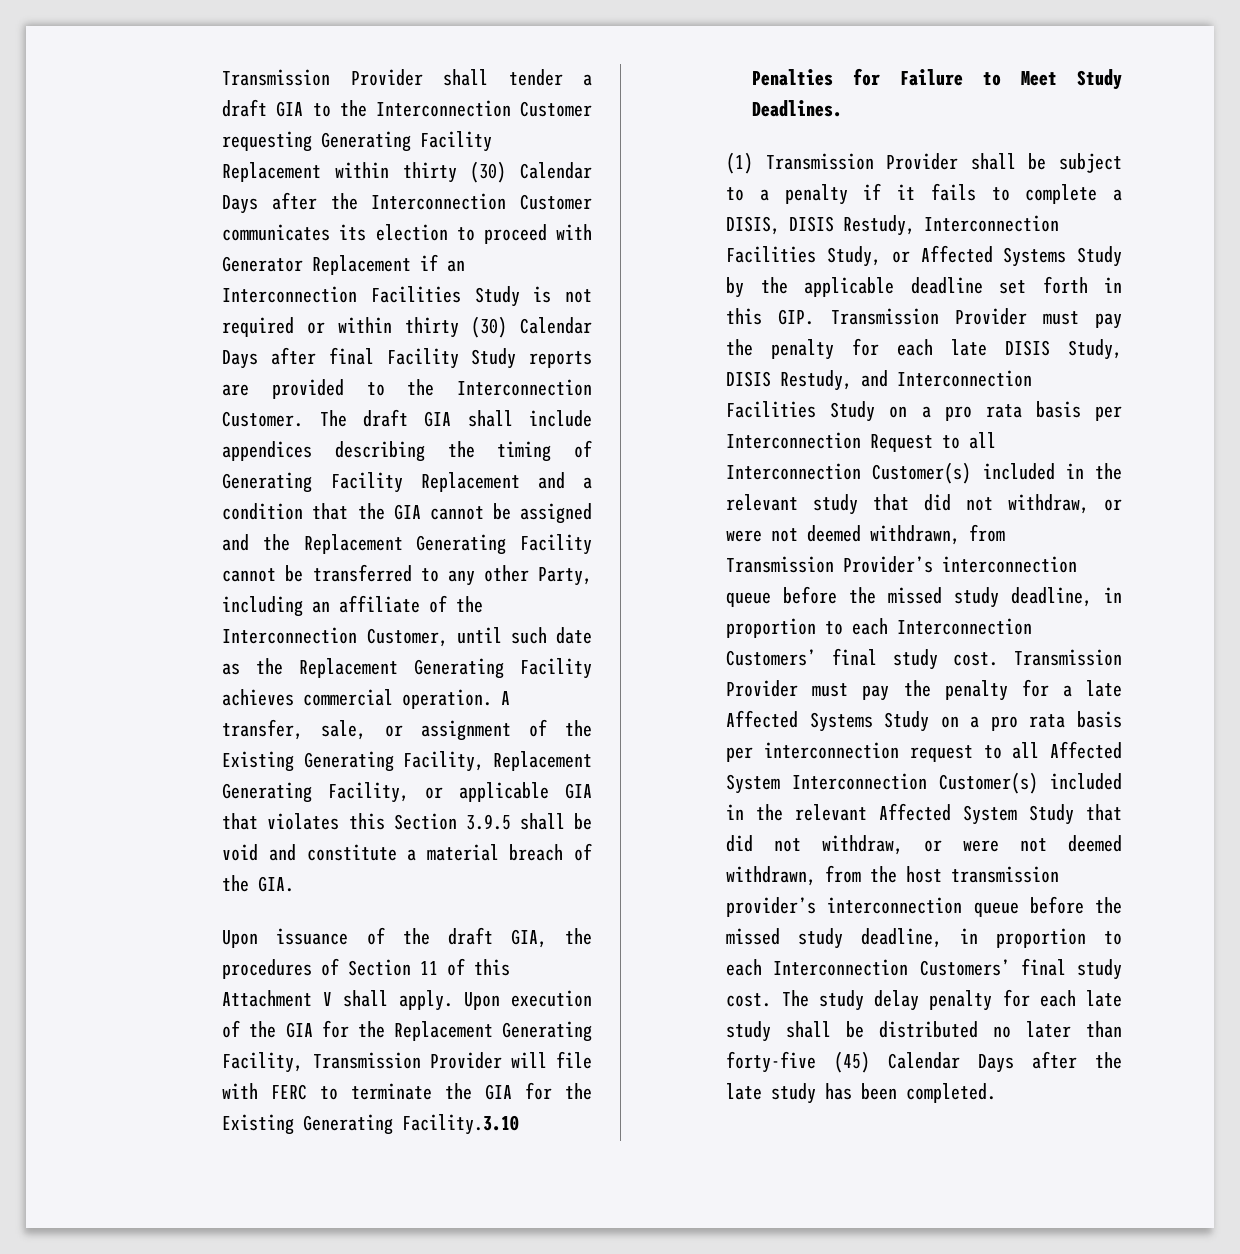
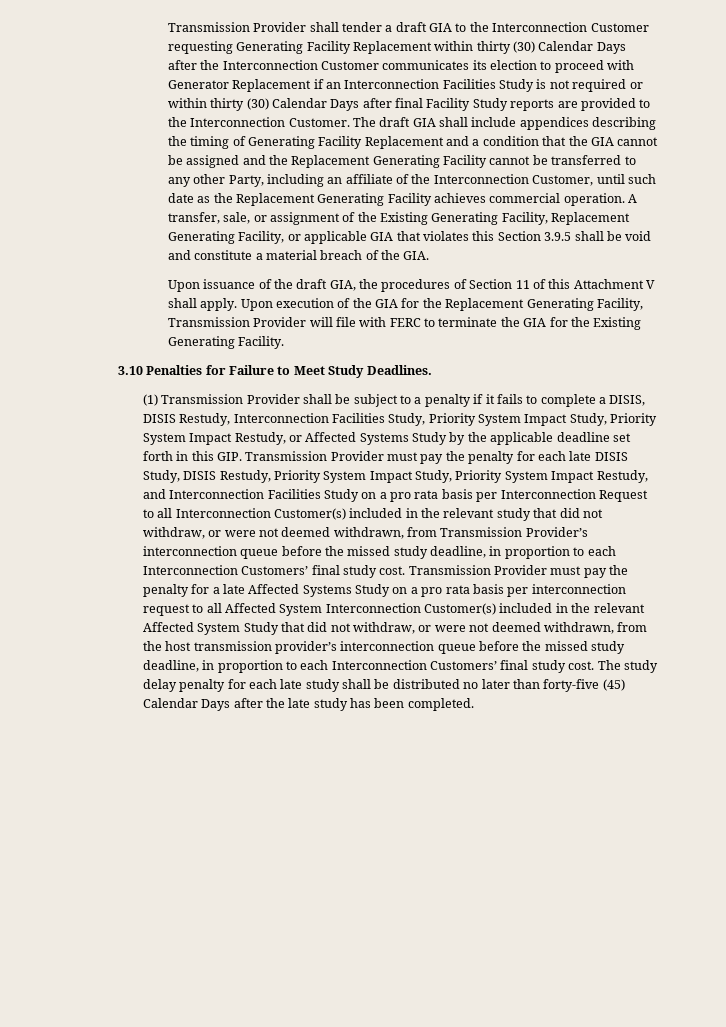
- Upon execution of the GIA for the Replacement Generating Facility, Transmission Provider will file with FERC to terminate the GIA for the Existing Generating Facility.3.10 Penalties for Failure to Meet Study Deadlines.
+ Upon execution of the GIA for the Replacement Generating Facility, Transmission Provider will file with FERC to terminate the GIA for the Existing Generating Facility.
+ 3.10 Penalties for Failure to Meet Study Deadlines.
- (1) Transmission Provider shall be subject to a penalty if it fails to complete a DISIS, DISIS Restudy, Interconnection Facilities Study, or Affected Systems Study by the applicable deadline set forth in this GIP. Transmission Provider must pay the penalty for each late DISIS Study, DISIS Restudy, and Interconnection Facilities Study on a pro rata basis per Interconnection Request to all Interconnection Customer(s) included in the relevant study that did not withdraw, or were not deemed withdrawn, from Transmission Provider’s interconnection queue before the missed study deadline, in proportion to each Interconnection Customers’ final study cost.
+ (1) Transmission Provider shall be subject to a penalty if it fails to complete a DISIS, DISIS Restudy, Interconnection Facilities Study, Priority System Impact Study, Priority System Impact Restudy, or Affected Systems Study by the applicable deadline set forth in this GIP. Transmission Provider must pay the penalty for each late DISIS Study, DISIS Restudy, Priority System Impact Study, Priority System Impact Restudy, and Interconnection Facilities Study on a pro rata basis per Interconnection Request to all Interconnection Customer(s) included in the relevant study that did not withdraw, or were not deemed withdrawn, from Transmission Provider’s interconnection queue before the missed study deadline, in proportion to each Interconnection Customers’ final study cost.

